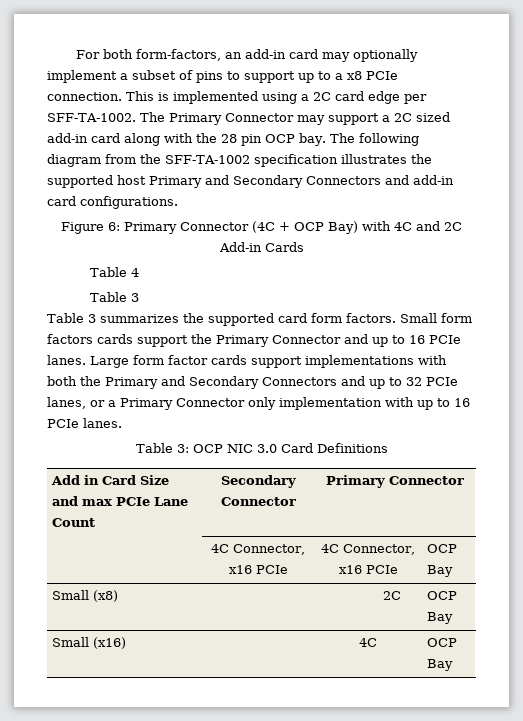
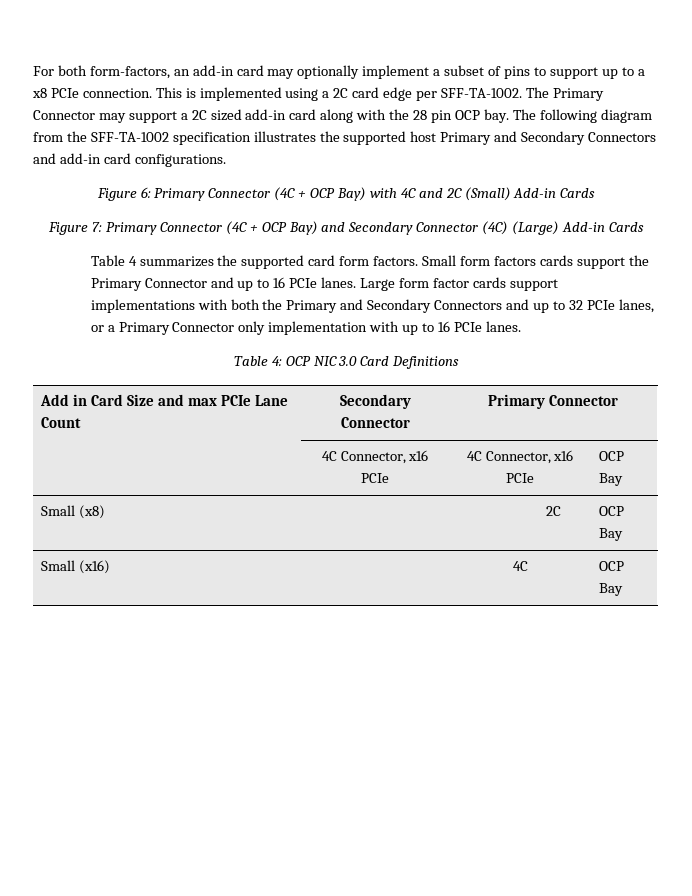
- Figure 6: Primary Connector (4C + OCP Bay) with 4C and 2C Add-in Cards
+ Figure 6: Primary Connector (4C + OCP Bay) with 4C and 2C (Small) Add-in Cards
+ Figure 7: Primary Connector (4C + OCP Bay) and Secondary Connector (4C) (Large) Add-in Cards
- Table 4
- Table 3
- Table 3 summarizes the supported card form factors.
+ Table 4 summarizes the supported card form factors.
- Table 3: OCP NIC 3.0 Card Definitions
+ Table 4: OCP NIC 3.0 Card Definitions

